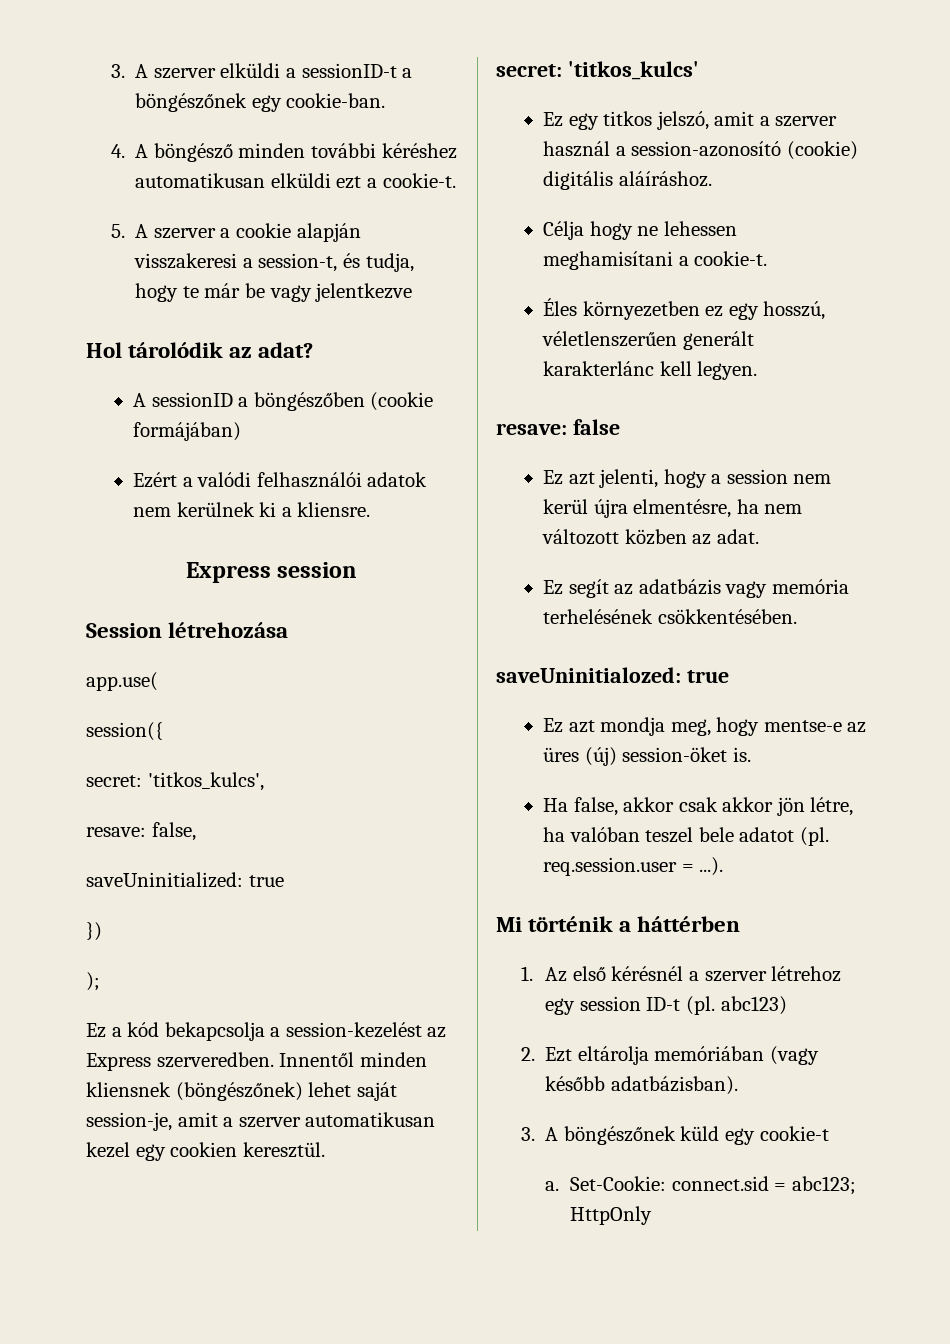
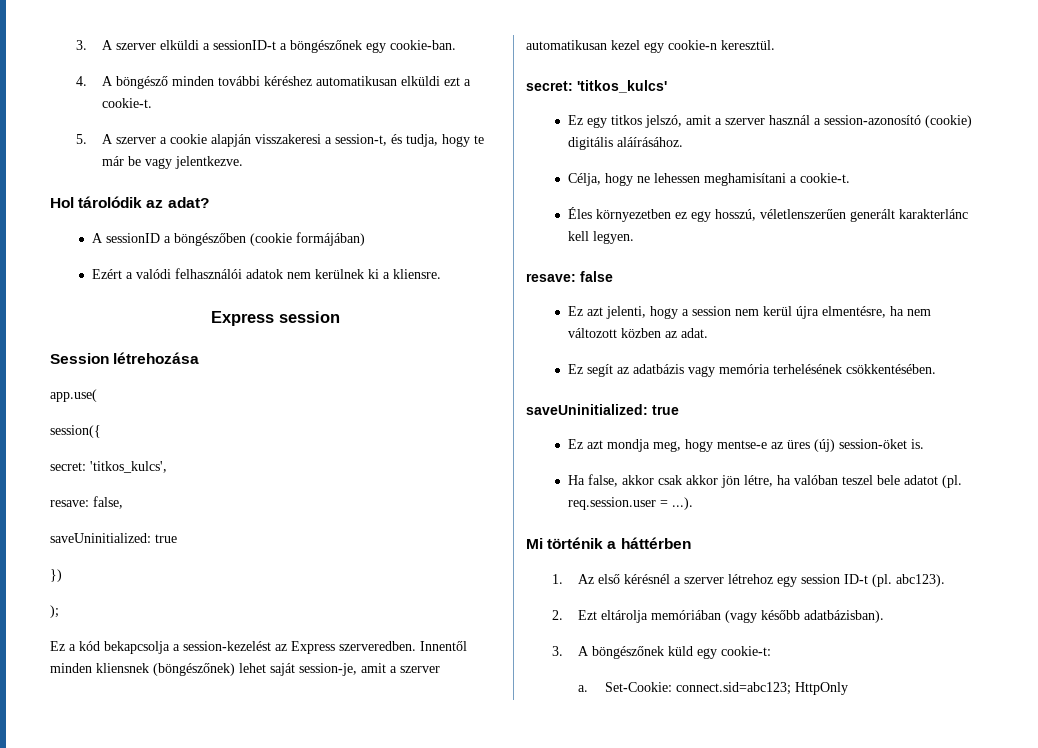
- 5. A szerver a cookie alapján visszakeresi a session-t, és tudja, hogy te már be vagy jelentkezve
+ 5. A szerver a cookie alapján visszakeresi a session-t, és tudja, hogy te már be vagy jelentkezve.
- Innentől minden kliensnek (böngészőnek) lehet saját session-je, amit a szerver automatikusan kezel egy cookien keresztül.
+ Innentől minden kliensnek (böngészőnek) lehet saját session-je, amit a szerver automatikusan kezel egy cookie-n keresztül.
- Ez egy titkos jelszó, amit a szerver használ a session-azonosító (cookie) digitális aláíráshoz.
- Célja hogy ne lehessen meghamisítani a cookie-t.
+ Ez egy titkos jelszó, amit a szerver használ a session-azonosító (cookie) digitális aláírásához.
+ Célja, hogy ne lehessen meghamisítani a cookie-t.
  Ez segít az adatbázis vagy memória terhelésének csökkentésében.
- saveUninitialozed: true
+ saveUninitialized: true
- 1. Az első kérésnél a szerver létrehoz egy session ID-t (pl. abc123)
+ 1. Az első kérésnél a szerver létrehoz egy session ID-t (pl. abc123).
- 3. A böngészőnek küld egy cookie-t
+ 3. A böngészőnek küld egy cookie-t:
- Set-Cookie: connect.sid = abc123; HttpOnly
+ Set-Cookie: connect.sid=abc123; HttpOnly

